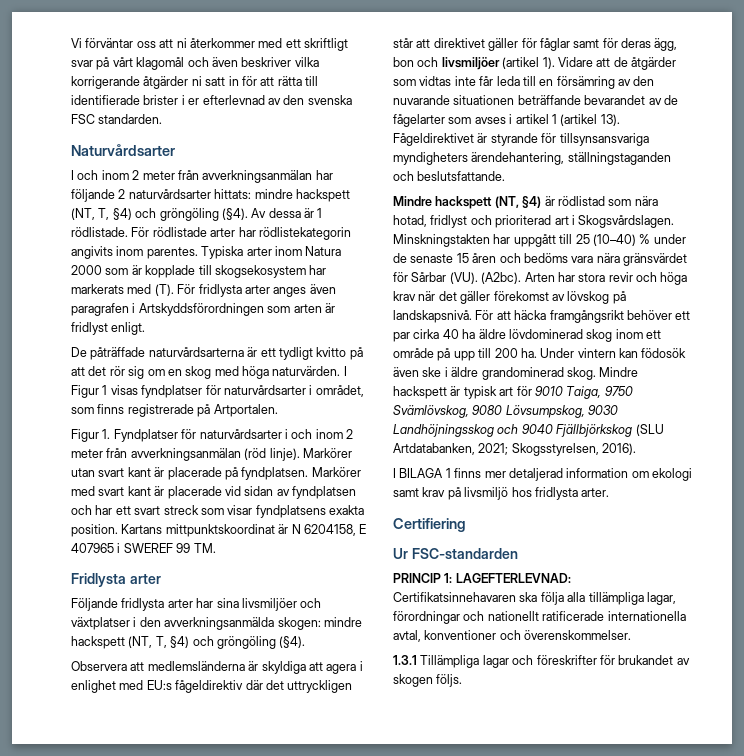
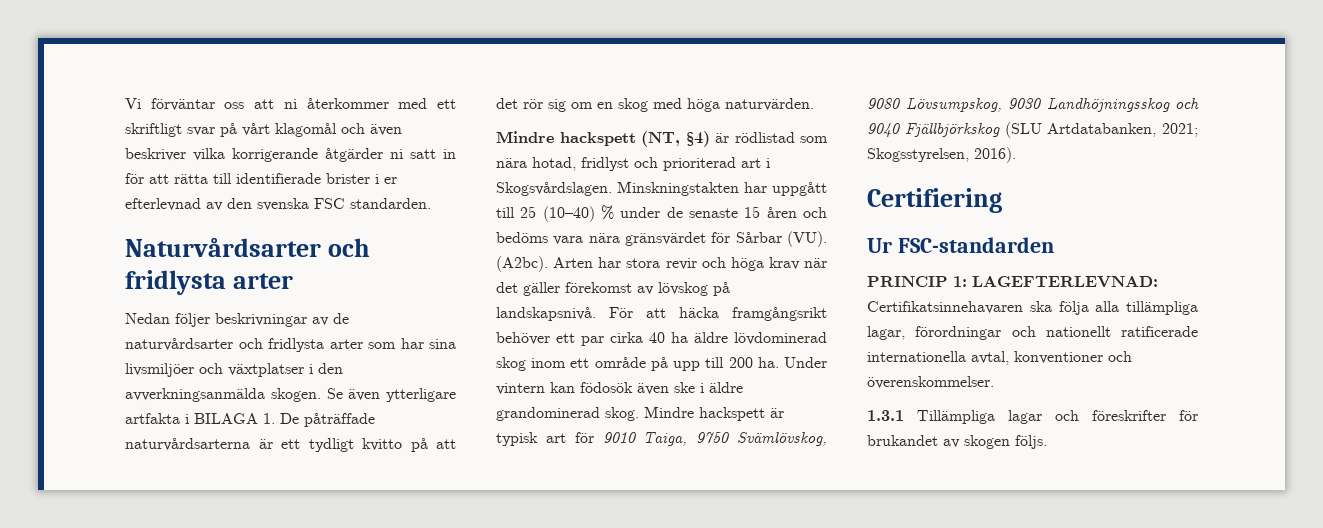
- Naturvårdsarter
- I och inom 2 meter från avverkningsanmälan har följande 2 naturvårdsarter hittats: mindre hackspett (NT, T, §4) och gröngöling (§4). Av dessa är 1 rödlistade. För rödlistade arter har rödlistekategorin angivits inom parentes. Typiska arter inom Natura 2000 som är kopplade till skogsekosystem har markerats med (T). För fridlysta arter anges även paragrafen i Artskyddsförordningen som arten är fridlyst enligt.
- De påträffade naturvårdsarterna är ett tydligt kvitto på att det rör sig om en skog med höga naturvärden. I Figur 1 visas fyndplatser för naturvårdsarter i området, som finns registrerade på Artportalen.
- Figur 1. Fyndplatser för naturvårdsarter i och inom 2 meter från avverkningsanmälan (röd linje). Markörer utan svart kant är placerade på fyndplatsen. Markörer med svart kant är placerade vid sidan av fyndplatsen och har ett svart streck som visar fyndplatsens exakta position. Kartans mittpunktskoordinat är N 6204158, E 407965 i SWEREF 99 TM.
- Fridlysta arter
- Följande fridlysta arter har sina livsmiljöer och växtplatser i den avverkningsanmälda skogen: mindre hackspett (NT, T, §4) och gröngöling (§4).
- Observera att medlemsländerna är skyldiga att agera i enlighet med EU:s fågeldirektiv där det uttryckligen står att direktivet gäller för fåglar samt för deras ägg, bon och livsmiljöer (artikel 1). Vidare att de åtgärder som vidtas inte får leda till en försämring av den nuvarande situationen beträffande bevarandet av de fågelarter som avses i artikel 1 (artikel 13). Fågeldirektivet är styrande för tillsynsansvariga myndigheters ärendehantering, ställningstaganden och beslutsfattande.
+ Naturvårdsarter och fridlysta arter
+ Nedan följer beskrivningar av de naturvårdsarter och fridlysta arter som har sina livsmiljöer och växtplatser i den avverkningsanmälda skogen. Se även ytterligare artfakta i BILAGA 1. De påträffade naturvårdsarterna är ett tydligt kvitto på att det rör sig om en skog med höga naturvärden.
- I BILAGA 1 finns mer detaljerad information om ekologi samt krav på livsmiljö hos fridlysta arter.

